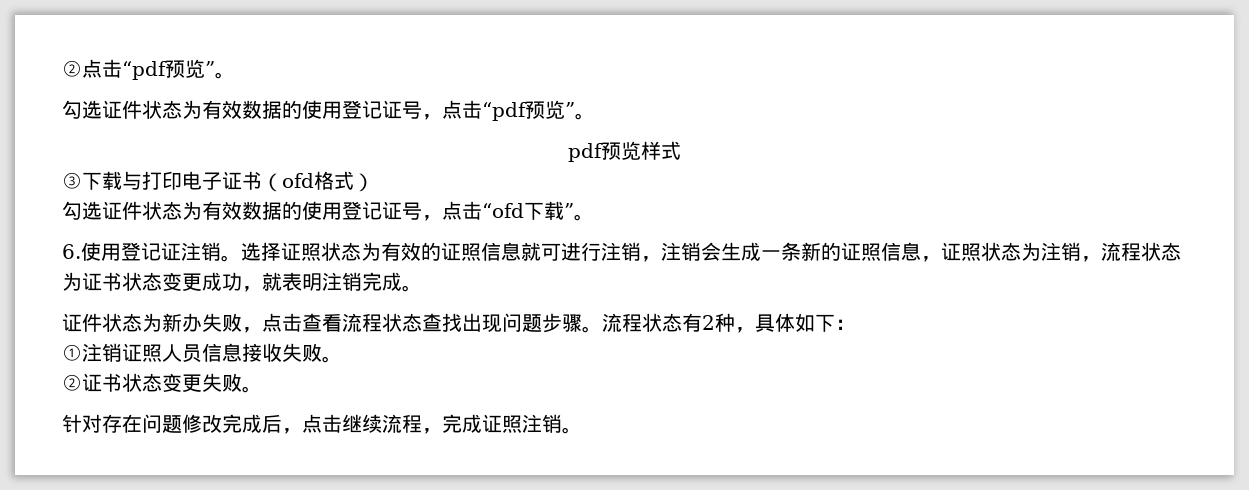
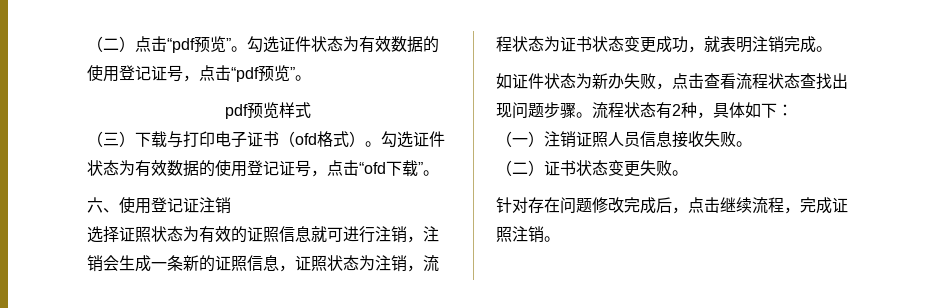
- ②点击“pdf预览”。
- 勾选证件状态为有效数据的使用登记证号，点击“pdf预览”。
+ （二）点击“pdf预览”。勾选证件状态为有效数据的使用登记证号，点击“pdf预览”。
- ③下载与打印电子证书（ofd格式）
- 勾选证件状态为有效数据的使用登记证号，点击“ofd下载”。
+ （三）下载与打印电子证书（ofd格式）。勾选证件状态为有效数据的使用登记证号，点击“ofd下载”。
- 6.使用登记证注销。选择证照状态为有效的证照信息就可进行注销，注销会生成一条新的证照信息，证照状态为注销，流程状态为证书状态变更成功，就表明注销完成。
+ 六、使用登记证注销
+ 选择证照状态为有效的证照信息就可进行注销，注销会生成一条新的证照信息，证照状态为注销，流程状态为证书状态变更成功，就表明注销完成。
- 证件状态为新办失败，点击查看流程状态查找出现问题步骤。
+ 如证件状态为新办失败，点击查看流程状态查找出现问题步骤。
- ①注销证照人员信息接收失败。
+ （一）注销证照人员信息接收失败。
- ②证书状态变更失败。
+ （二）证书状态变更失败。

